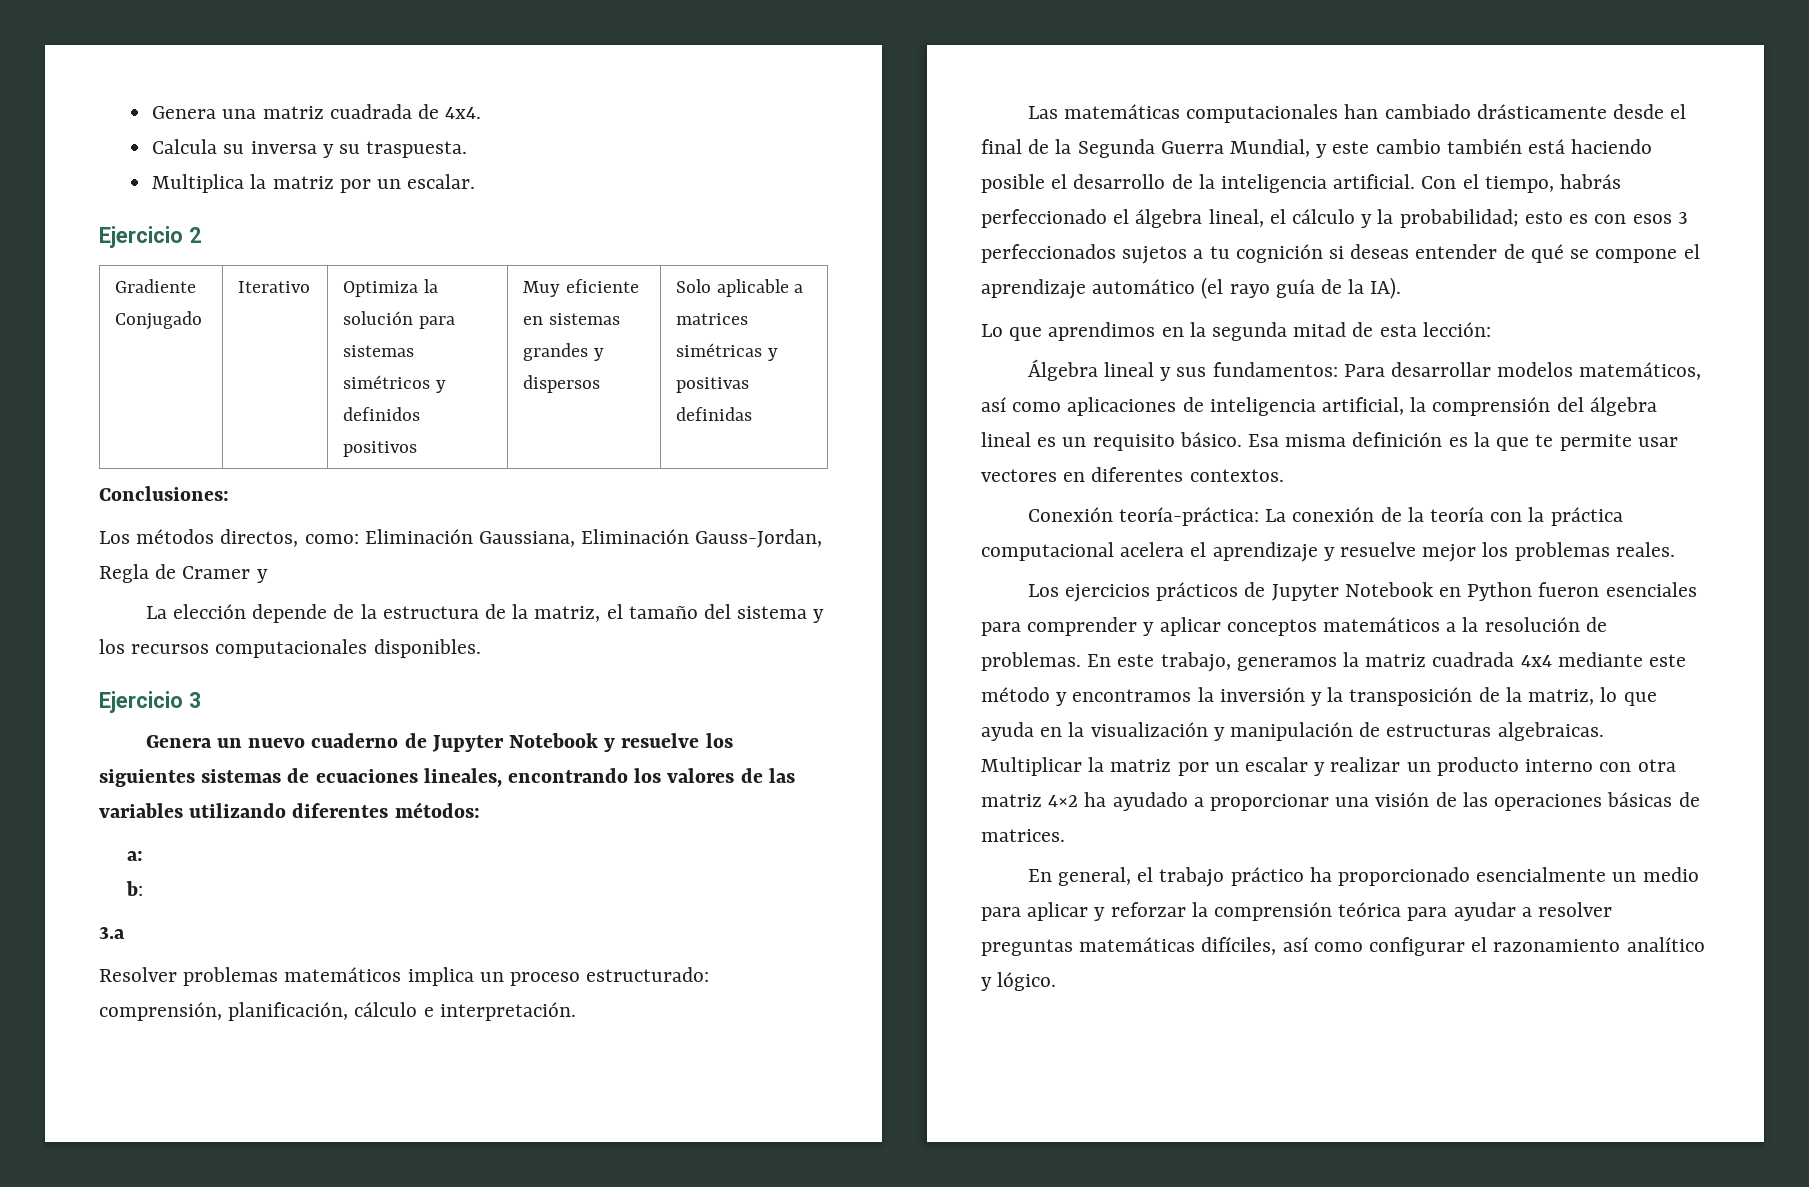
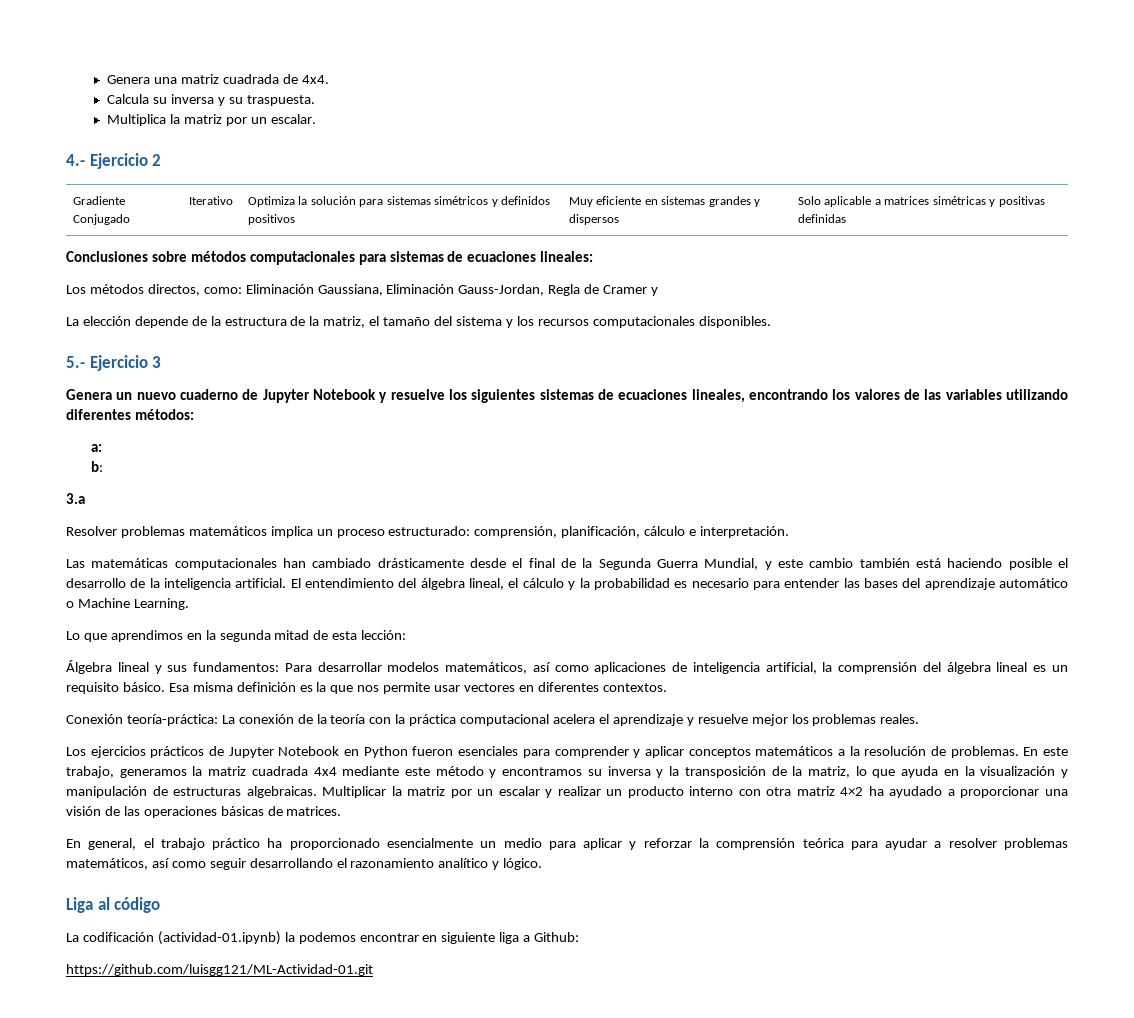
- Ejercicio 2
+ 4.- Ejercicio 2
- Conclusiones:
+ Conclusiones sobre métodos computacionales para sistemas de ecuaciones lineales:
- Ejercicio 3
+ 5.- Ejercicio 3
- Con el tiempo, habrás perfeccionado el álgebra lineal, el cálculo y la probabilidad; esto es con esos 3 perfeccionados sujetos a tu cognición si deseas entender de qué se compone el aprendizaje automático (el rayo guía de la IA).
+ El entendimiento del álgebra lineal, el cálculo y la probabilidad es necesario para entender las bases del aprendizaje automático o Machine Learning.
- Esa misma definición es la que te permite usar vectores en diferentes contextos.
+ Esa misma definición es la que nos permite usar vectores en diferentes contextos.
- En este trabajo, generamos la matriz cuadrada 4x4 mediante este método y encontramos la inversión y la transposición de la matriz, lo que ayuda en la visualización y manipulación de estructuras algebraicas.
+ En este trabajo, generamos la matriz cuadrada 4x4 mediante este método y encontramos su inversa y la transposición de la matriz, lo que ayuda en la visualización y manipulación de estructuras algebraicas.
- En general, el trabajo práctico ha proporcionado esencialmente un medio para aplicar y reforzar la comprensión teórica para ayudar a resolver preguntas matemáticas difíciles, así como configurar el razonamiento analítico y lógico.
+ En general, el trabajo práctico ha proporcionado esencialmente un medio para aplicar y reforzar la comprensión teórica para ayudar a resolver problemas matemáticos, así como seguir desarrollando el razonamiento analítico y lógico.
+ Liga al código
+ La codificación (actividad-01.ipynb) la podemos encontrar en siguiente liga a Github:
+ https://github.com/luisgg121/ML-Actividad-01.git

